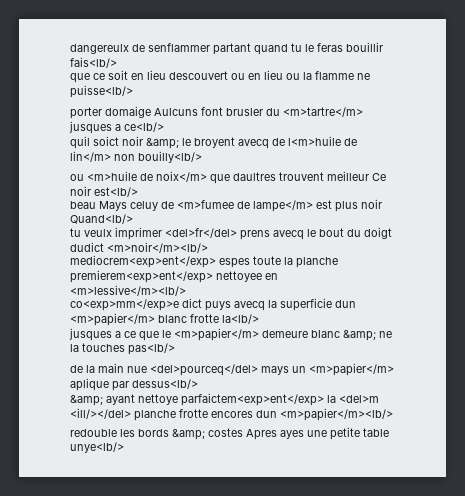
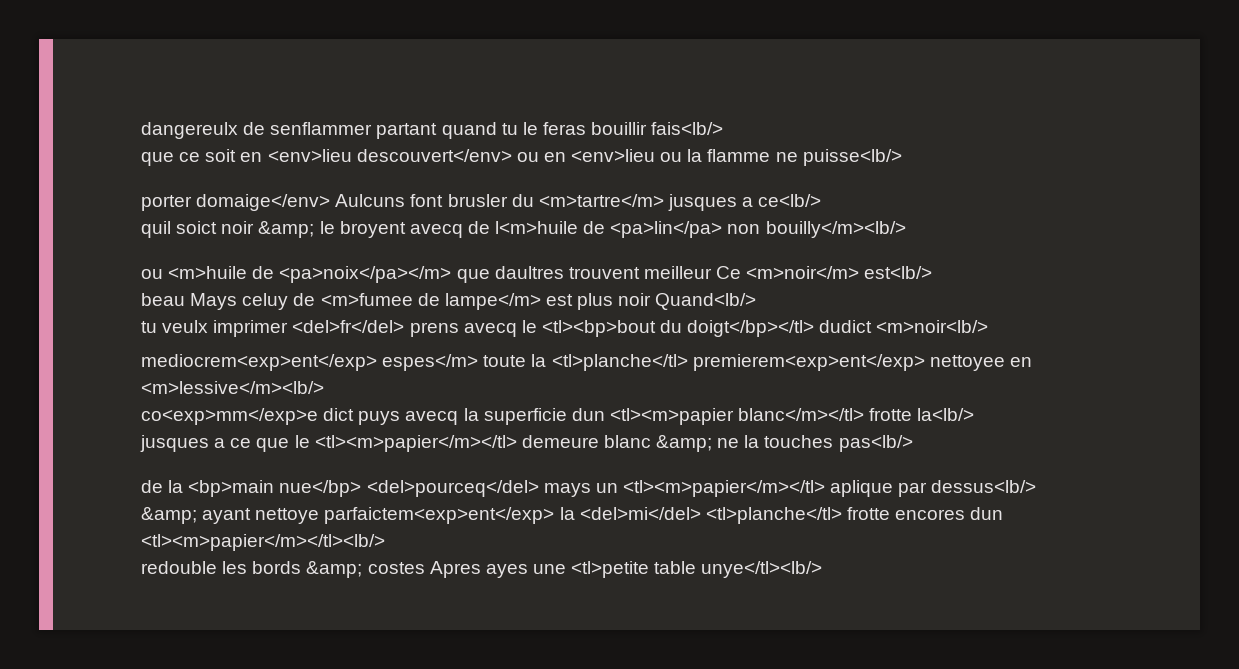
- que ce soit en lieu descouvert ou en lieu ou la flamme ne puisse<lb/>
+ que ce soit en <env>lieu descouvert</env> ou en <env>lieu ou la flamme ne puisse<lb/>
- porter domaige Aulcuns font brusler du <m>tartre</m> jusques a ce<lb/>
+ porter domaige</env> Aulcuns font brusler du <m>tartre</m> jusques a ce<lb/>
- quil soict noir &amp; le broyent avecq de l<m>huile de lin</m> non bouilly<lb/>
+ quil soict noir &amp; le broyent avecq de l<m>huile de <pa>lin</pa> non bouilly</m><lb/>
- ou <m>huile de noix</m> que daultres trouvent meilleur Ce noir est<lb/>
+ ou <m>huile de <pa>noix</pa></m> que daultres trouvent meilleur Ce <m>noir</m> est<lb/>
- tu veulx imprimer <del>fr</del> prens avecq le bout du doigt dudict <m>noir</m><lb/>
+ tu veulx imprimer <del>fr</del> prens avecq le <tl><bp>bout du doigt</bp></tl> dudict <m>noir<lb/>
- mediocrem<exp>ent</exp> espes toute la planche premierem<exp>ent</exp> nettoyee en <m>lessive</m><lb/>
+ mediocrem<exp>ent</exp> espes</m> toute la <tl>planche</tl> premierem<exp>ent</exp> nettoyee en <m>lessive</m><lb/>
- co<exp>mm</exp>e dict puys avecq la superficie dun <m>papier</m> blanc frotte la<lb/>
+ co<exp>mm</exp>e dict puys avecq la superficie dun <tl><m>papier blanc</m></tl> frotte la<lb/>
- jusques a ce que le <m>papier</m> demeure blanc &amp; ne la touches pas<lb/>
+ jusques a ce que le <tl><m>papier</m></tl> demeure blanc &amp; ne la touches pas<lb/>
- de la main nue <del>pourceq</del> mays un <m>papier</m> aplique par dessus<lb/>
+ de la <bp>main nue</bp> <del>pourceq</del> mays un <tl><m>papier</m></tl> aplique par dessus<lb/>
- &amp; ayant nettoye parfaictem<exp>ent</exp> la <del>m <ill/></del> planche frotte encores dun <m>papier</m><lb/>
+ &amp; ayant nettoye parfaictem<exp>ent</exp> la <del>mi</del> <tl>planche</tl> frotte encores dun <tl><m>papier</m></tl><lb/>
- redouble les bords &amp; costes Apres ayes une petite table unye<lb/>
+ redouble les bords &amp; costes Apres ayes une <tl>petite table unye</tl><lb/>

